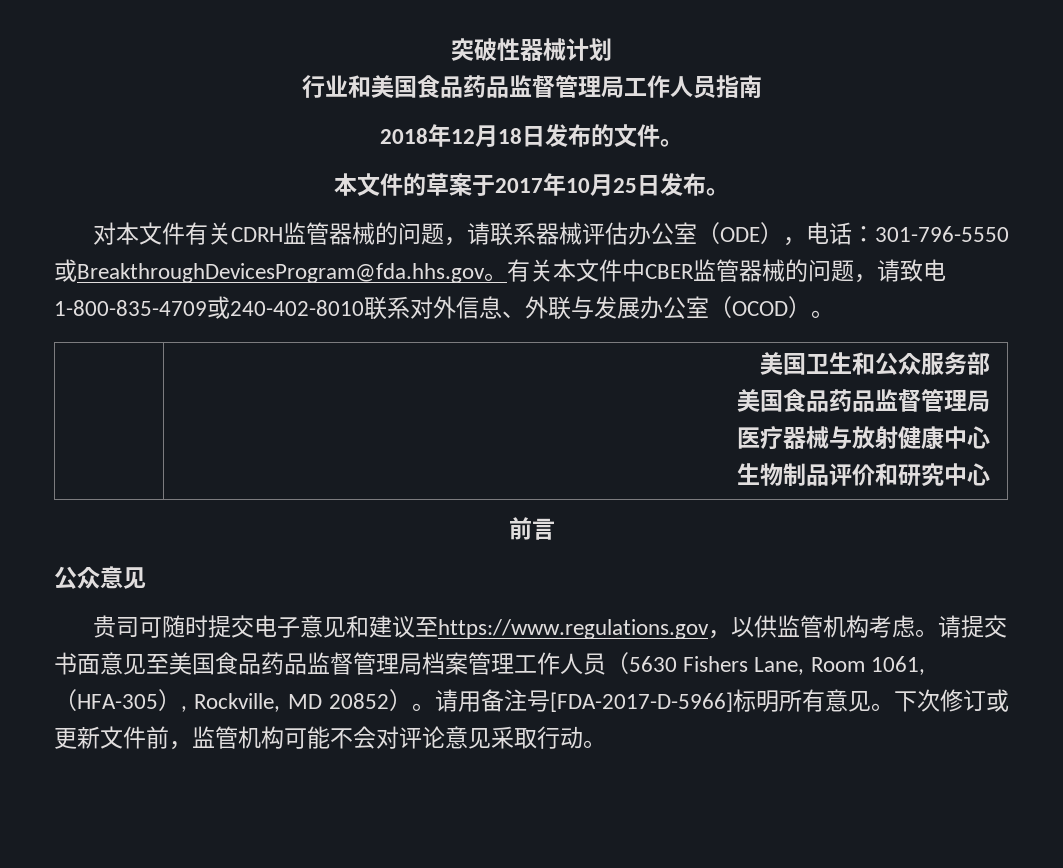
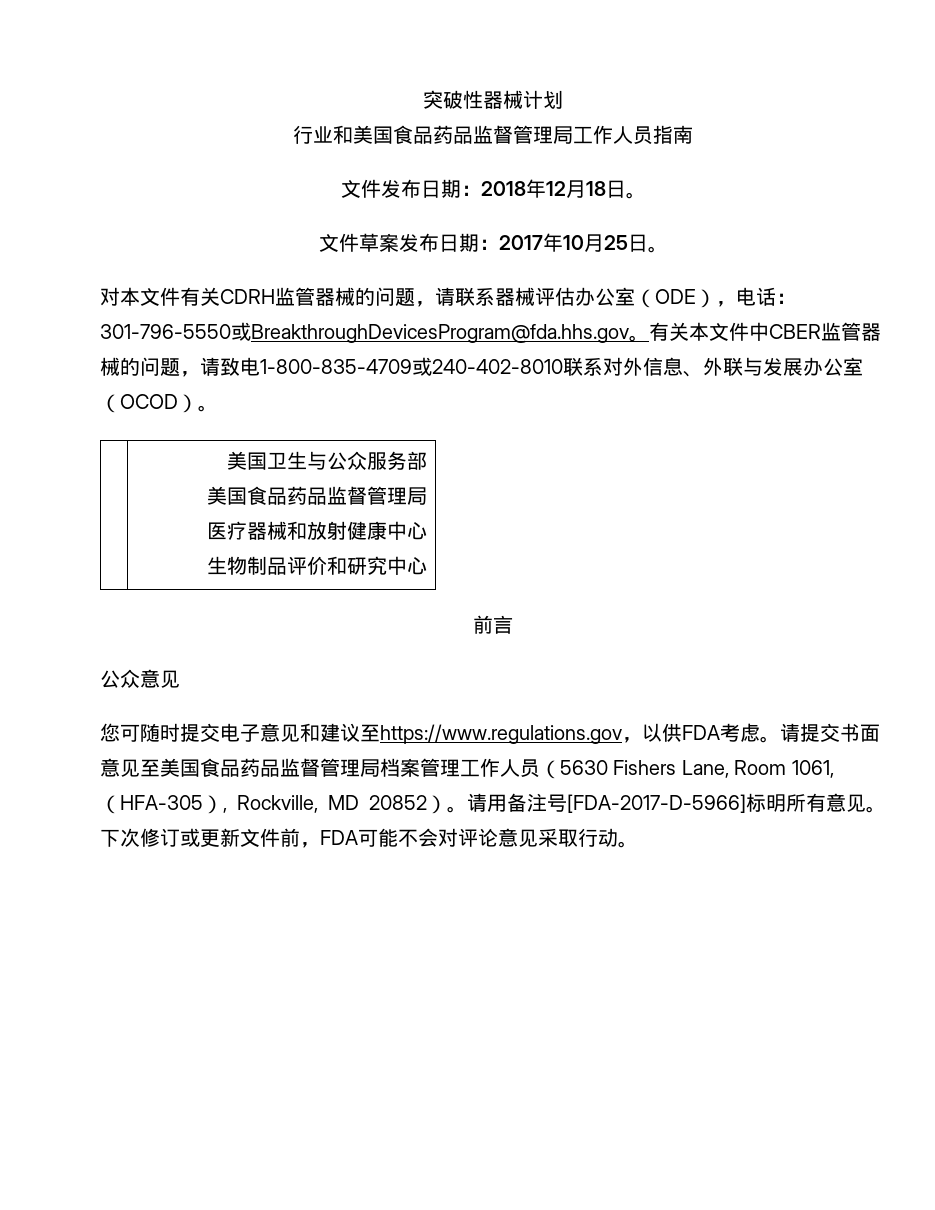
- 2018年12月18日发布的文件。
- 本文件的草案于2017年10月25日发布。
+ 文件发布日期：2018年12月18日。
+ 文件草案发布日期：2017年10月25日。
- | 美国卫生和公众服务部
+ | 美国卫生与公众服务部
  美国食品药品监督管理局
- 医疗器械与放射健康中心
+ 医疗器械和放射健康中心
- 贵司可随时提交电子意见和建议至https://www.regulations.gov，以供监管机构考虑。
+ 您可随时提交电子意见和建议至https://www.regulations.gov，以供FDA考虑。
- 下次修订或更新文件前，监管机构可能不会对评论意见采取行动。
+ 下次修订或更新文件前，FDA可能不会对评论意见采取行动。

